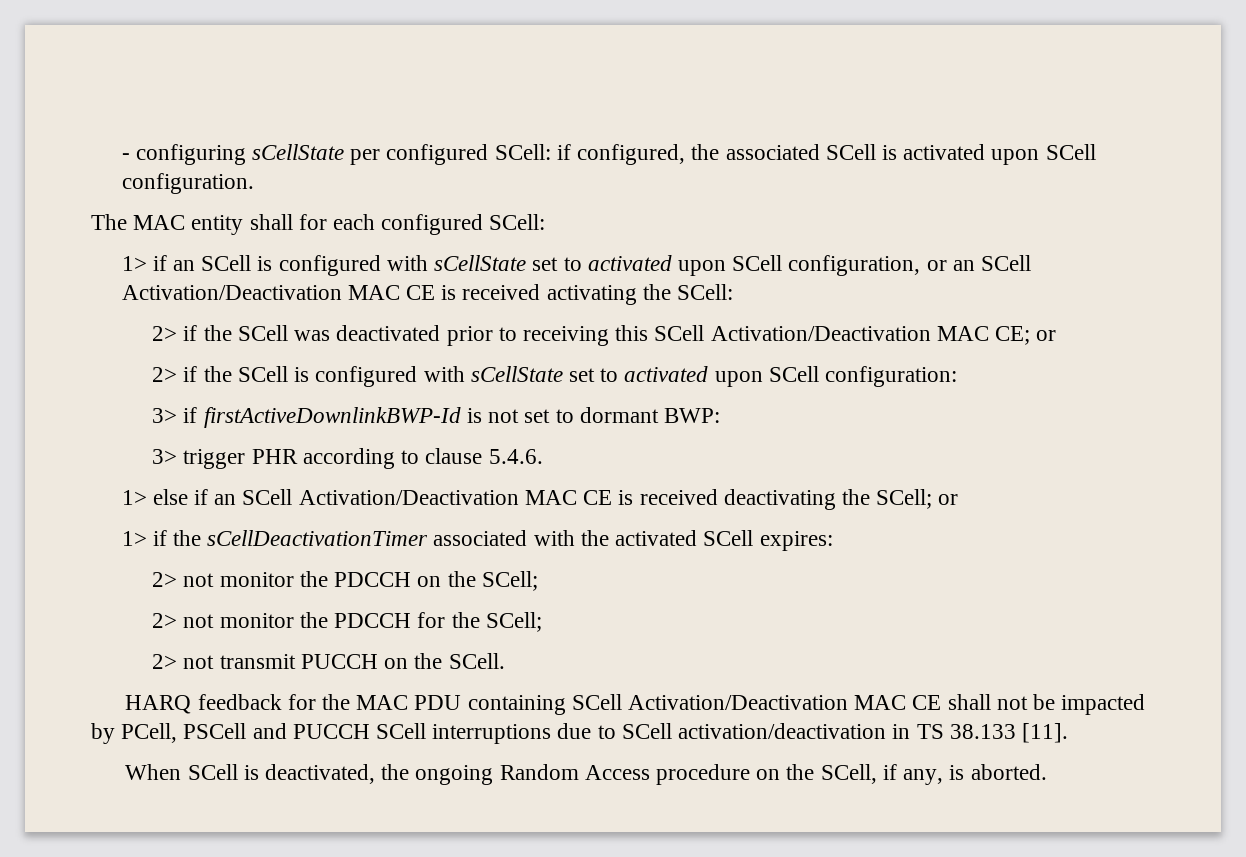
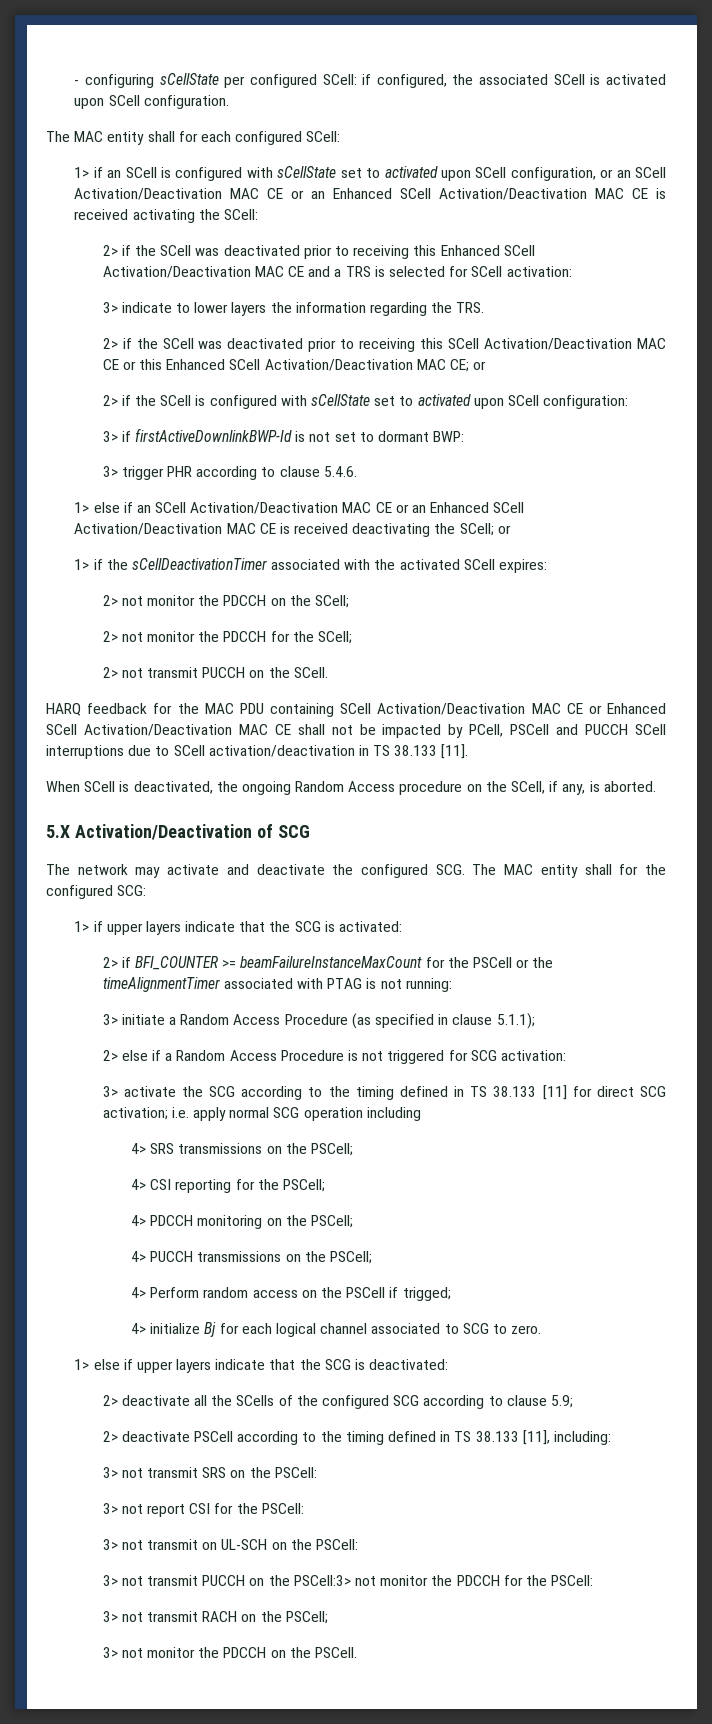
- 1> if an SCell is configured with sCellState set to activated upon SCell configuration, or an SCell Activation/Deactivation MAC CE is received activating the SCell:
+ 1> if an SCell is configured with sCellState set to activated upon SCell configuration, or an SCell Activation/Deactivation MAC CE or an Enhanced SCell Activation/Deactivation MAC CE is received activating the SCell:
- 2> if the SCell was deactivated prior to receiving this SCell Activation/Deactivation MAC CE; or
+ 2> if the SCell was deactivated prior to receiving this Enhanced SCell Activation/Deactivation MAC CE and a TRS is selected for SCell activation:
+ 3> indicate to lower layers the information regarding the TRS.
+ 2> if the SCell was deactivated prior to receiving this SCell Activation/Deactivation MAC CE or this Enhanced SCell Activation/Deactivation MAC CE; or
- 1> else if an SCell Activation/Deactivation MAC CE is received deactivating the SCell; or
+ 1> else if an SCell Activation/Deactivation MAC CE or an Enhanced SCell Activation/Deactivation MAC CE is received deactivating the SCell; or
- HARQ feedback for the MAC PDU containing SCell Activation/Deactivation MAC CE shall not be impacted by PCell, PSCell and PUCCH SCell interruptions due to SCell activation/deactivation in TS 38.133 [11].
+ HARQ feedback for the MAC PDU containing SCell Activation/Deactivation MAC CE or Enhanced SCell Activation/Deactivation MAC CE shall not be impacted by PCell, PSCell and PUCCH SCell interruptions due to SCell activation/deactivation in TS 38.133 [11].
+ 5.X Activation/Deactivation of SCG
+ The network may activate and deactivate the configured SCG. The MAC entity shall for the configured SCG:
+ 1> if upper layers indicate that the SCG is activated:
+ 2> if BFI_COUNTER >= beamFailureInstanceMaxCount for the PSCell or the timeAlignmentTimer associated with PTAG is not running:
+ 3> initiate a Random Access Procedure (as specified in clause 5.1.1);
+ 2> else if a Random Access Procedure is not triggered for SCG activation:
+ 3> activate the SCG according to the timing defined in TS 38.133 [11] for direct SCG activation; i.e. apply normal SCG operation including
+ 4> SRS transmissions on the PSCell;
+ 4> CSI reporting for the PSCell;
+ 4> PDCCH monitoring on the PSCell;
+ 4> PUCCH transmissions on the PSCell;
+ 4> Perform random access on the PSCell if trigged;
+ 4> initialize Bj for each logical channel associated to SCG to zero.
+ 1> else if upper layers indicate that the SCG is deactivated:
+ 2> deactivate all the SCells of the configured SCG according to clause 5.9;
+ 2> deactivate PSCell according to the timing defined in TS 38.133 [11], including:
+ 3> not transmit SRS on the PSCell:
+ 3> not report CSI for the PSCell:
+ 3> not transmit on UL-SCH on the PSCell:
+ 3> not transmit PUCCH on the PSCell:3> not monitor the PDCCH for the PSCell:
+ 3> not transmit RACH on the PSCell;
+ 3> not monitor the PDCCH on the PSCell.

